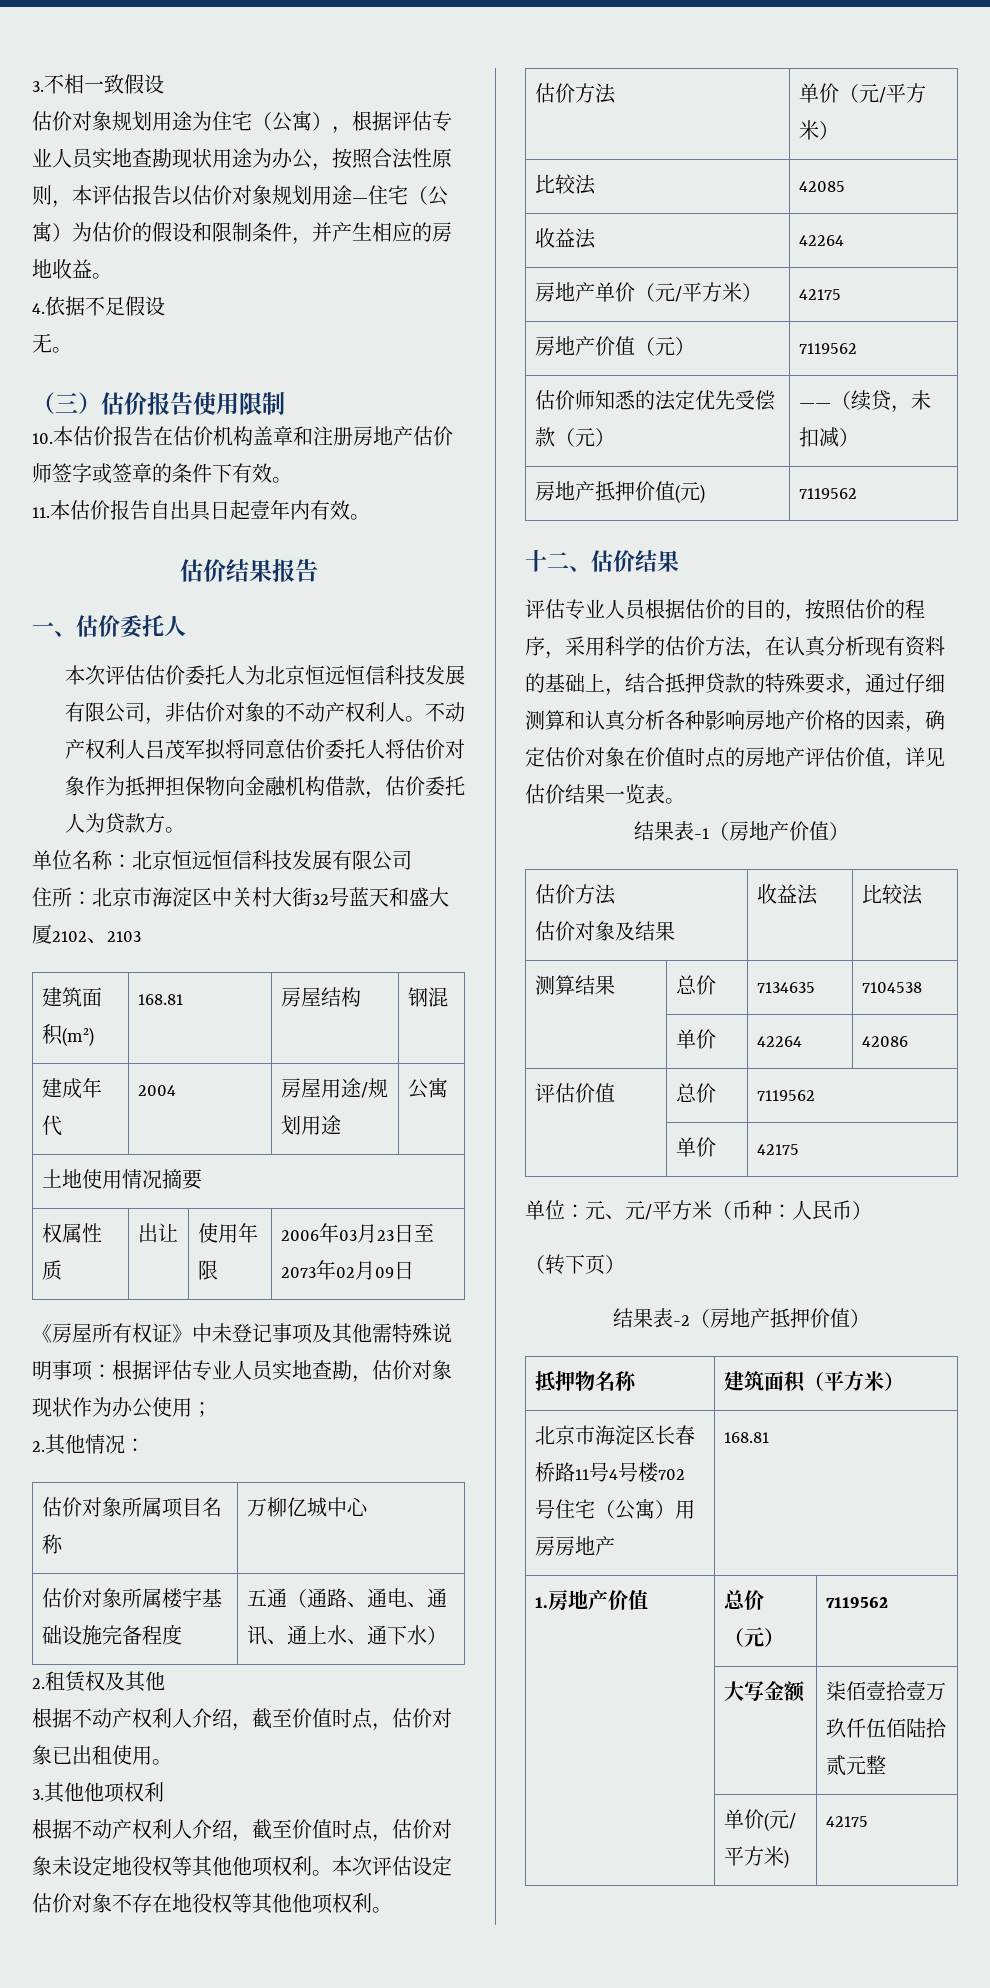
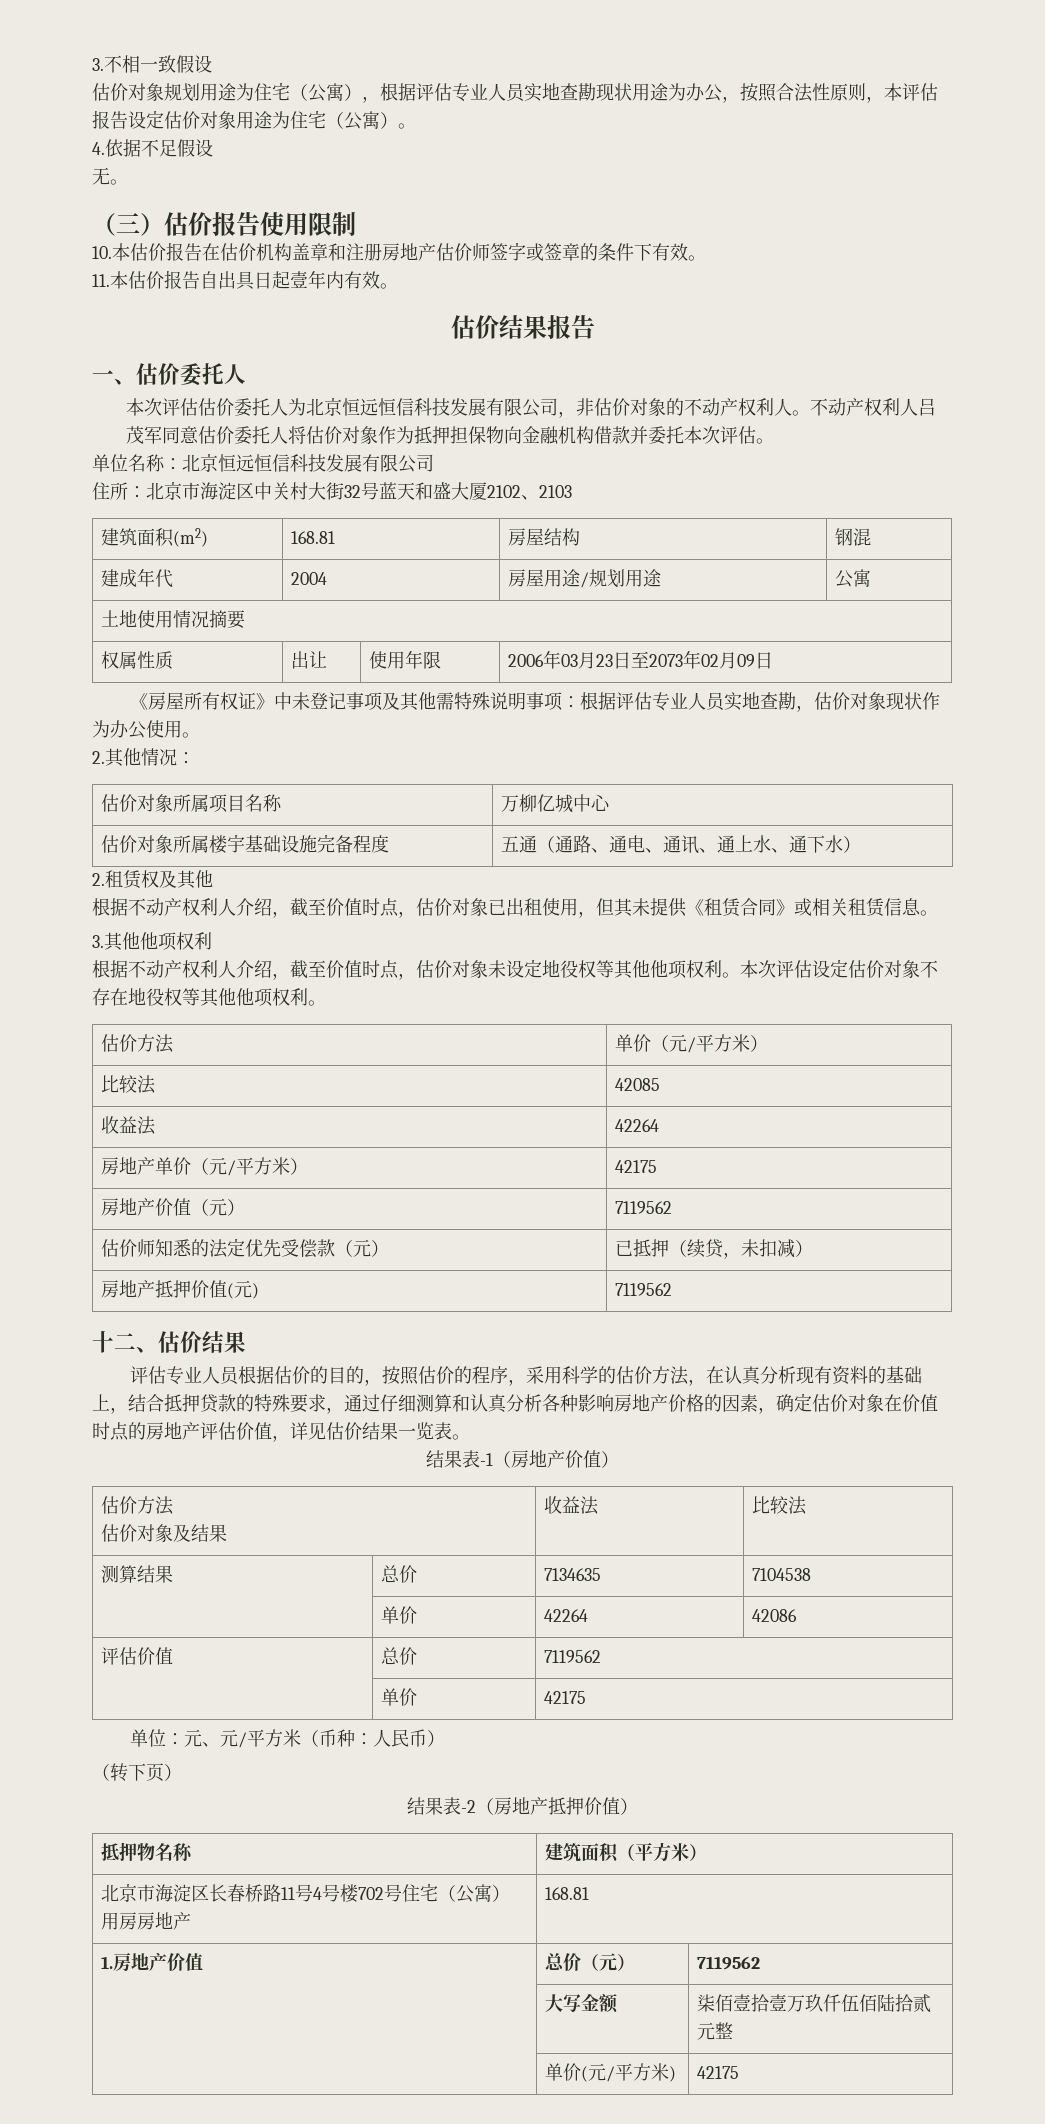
- 估价对象规划用途为住宅（公寓），根据评估专业人员实地查勘现状用途为办公，按照合法性原则，本评估报告以估价对象规划用途—住宅（公寓）为估价的假设和限制条件，并产生相应的房地收益。
+ 估价对象规划用途为住宅（公寓），根据评估专业人员实地查勘现状用途为办公，按照合法性原则，本评估报告设定估价对象用途为住宅（公寓）。
- 不动产权利人吕茂军拟将同意估价委托人将估价对象作为抵押担保物向金融机构借款，估价委托人为贷款方。
+ 不动产权利人吕茂军同意估价委托人将估价对象作为抵押担保物向金融机构借款并委托本次评估。
- 《房屋所有权证》中未登记事项及其他需特殊说明事项：根据评估专业人员实地查勘，估价对象现状作为办公使用；
+ 《房屋所有权证》中未登记事项及其他需特殊说明事项：根据评估专业人员实地查勘，估价对象现状作为办公使用。
- 根据不动产权利人介绍，截至价值时点，估价对象已出租使用。
+ 根据不动产权利人介绍，截至价值时点，估价对象已出租使用，但其未提供《租赁合同》或相关租赁信息。
- 估价师知悉的法定优先受偿款（元） | ——（续贷，未扣减）
+ 估价师知悉的法定优先受偿款（元） | 已抵押（续贷，未扣减）

